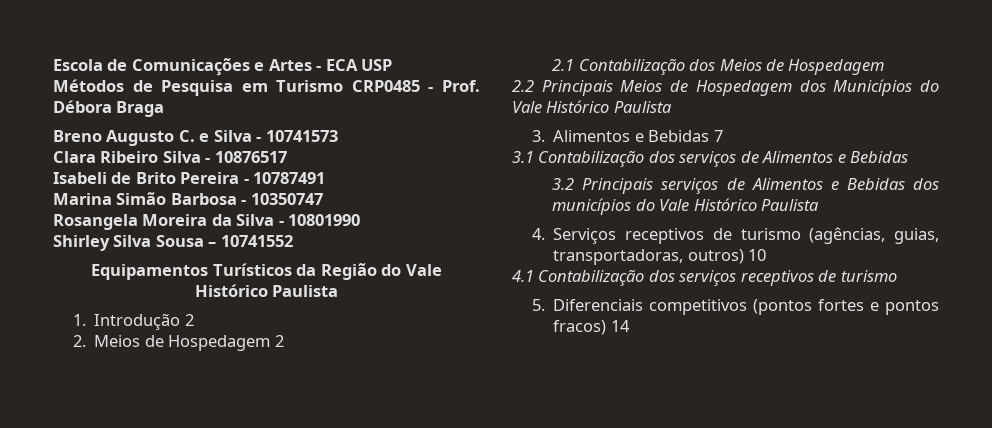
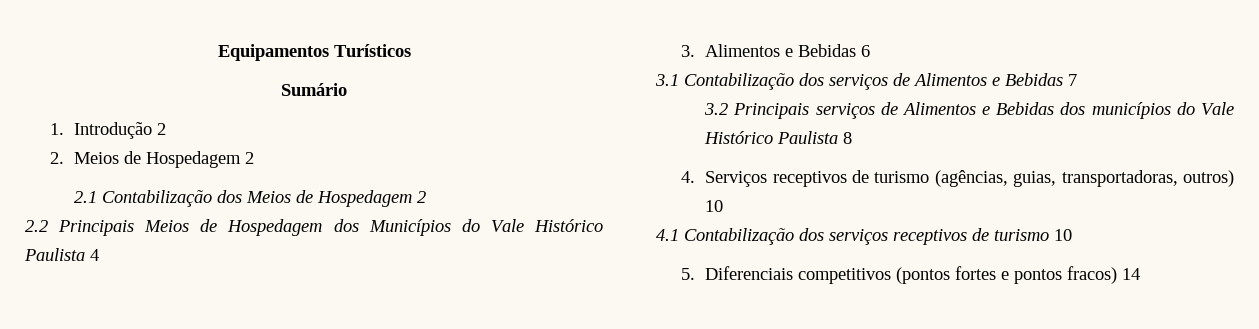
- Escola de Comunicações e Artes - ECA USP
- Métodos de Pesquisa em Turismo CRP0485 - Prof. Débora Braga
- Breno Augusto C. e Silva - 10741573
- Clara Ribeiro Silva - 10876517
- Isabeli de Brito Pereira - 10787491
- Marina Simão Barbosa - 10350747
- Rosangela Moreira da Silva - 10801990
- Shirley Silva Sousa – 10741552
- Equipamentos Turísticos da Região do Vale Histórico Paulista
+ Equipamentos Turísticos
+ Sumário
- 2.1 Contabilização dos Meios de Hospedagem
+ 2.1 Contabilização dos Meios de Hospedagem 2
- 2.2 Principais Meios de Hospedagem dos Municípios do Vale Histórico Paulista
+ 2.2 Principais Meios de Hospedagem dos Municípios do Vale Histórico Paulista 4
- 3. Alimentos e Bebidas 7
+ 3. Alimentos e Bebidas 6
- 3.1 Contabilização dos serviços de Alimentos e Bebidas
+ 3.1 Contabilização dos serviços de Alimentos e Bebidas 7
- 3.2 Principais serviços de Alimentos e Bebidas dos municípios do Vale Histórico Paulista
+ 3.2 Principais serviços de Alimentos e Bebidas dos municípios do Vale Histórico Paulista 8
- 4.1 Contabilização dos serviços receptivos de turismo
+ 4.1 Contabilização dos serviços receptivos de turismo 10

